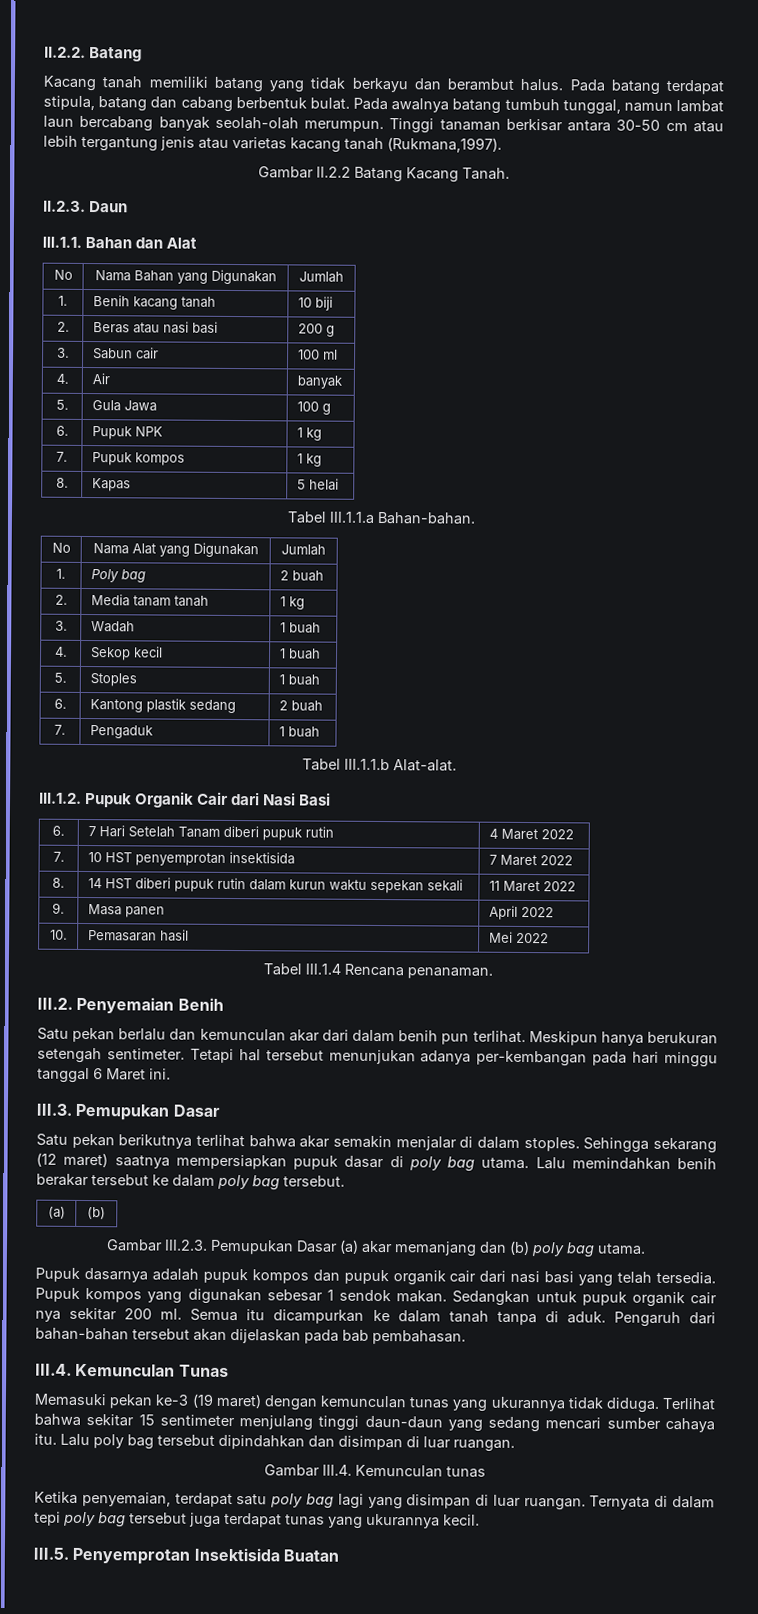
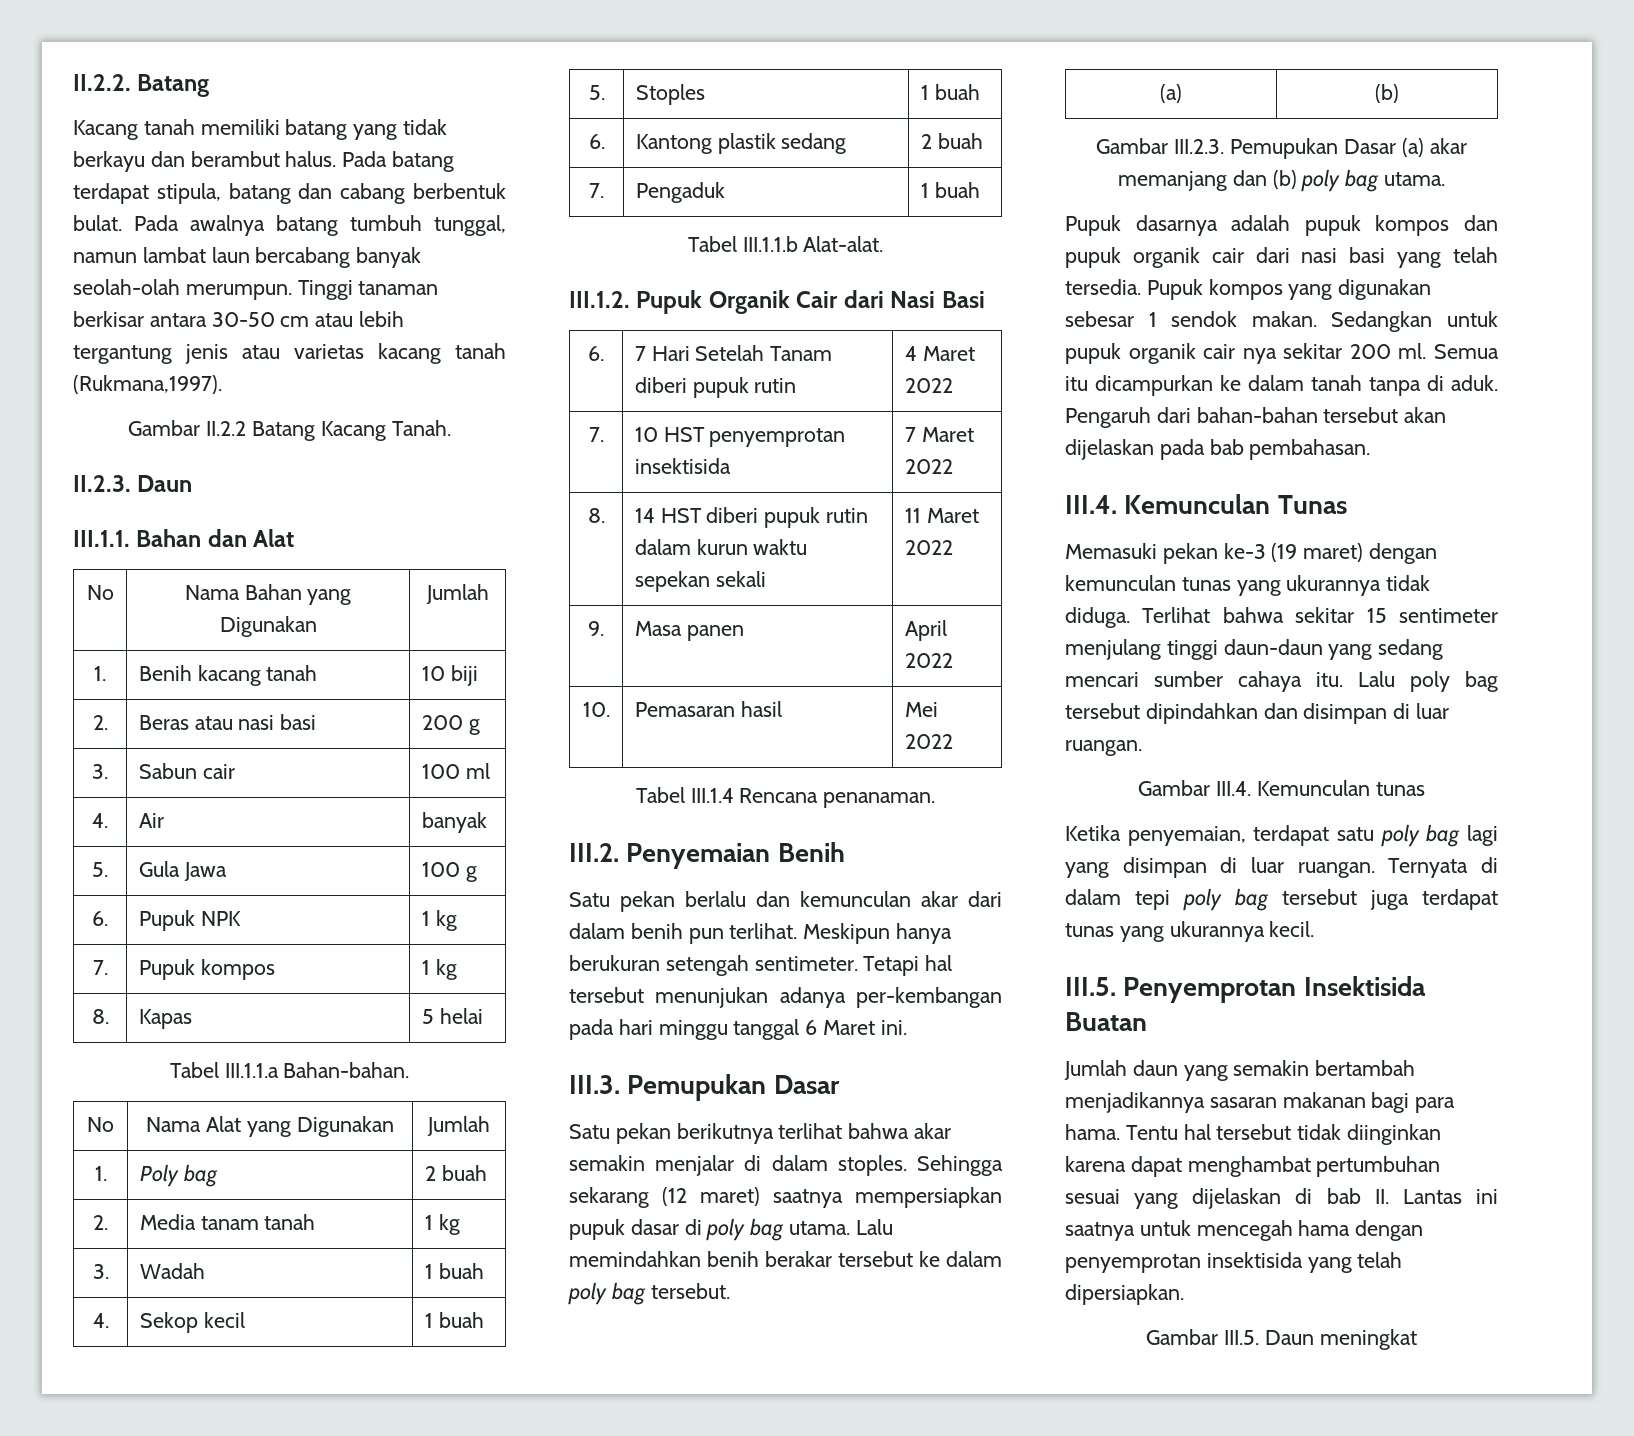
+ Jumlah daun yang semakin bertambah menjadikannya sasaran makanan bagi para hama. Tentu hal tersebut tidak diinginkan karena dapat menghambat pertumbuhan sesuai yang dijelaskan di bab II. Lantas ini saatnya untuk mencegah hama dengan penyemprotan insektisida yang telah dipersiapkan.
+ Gambar III.5. Daun meningkat

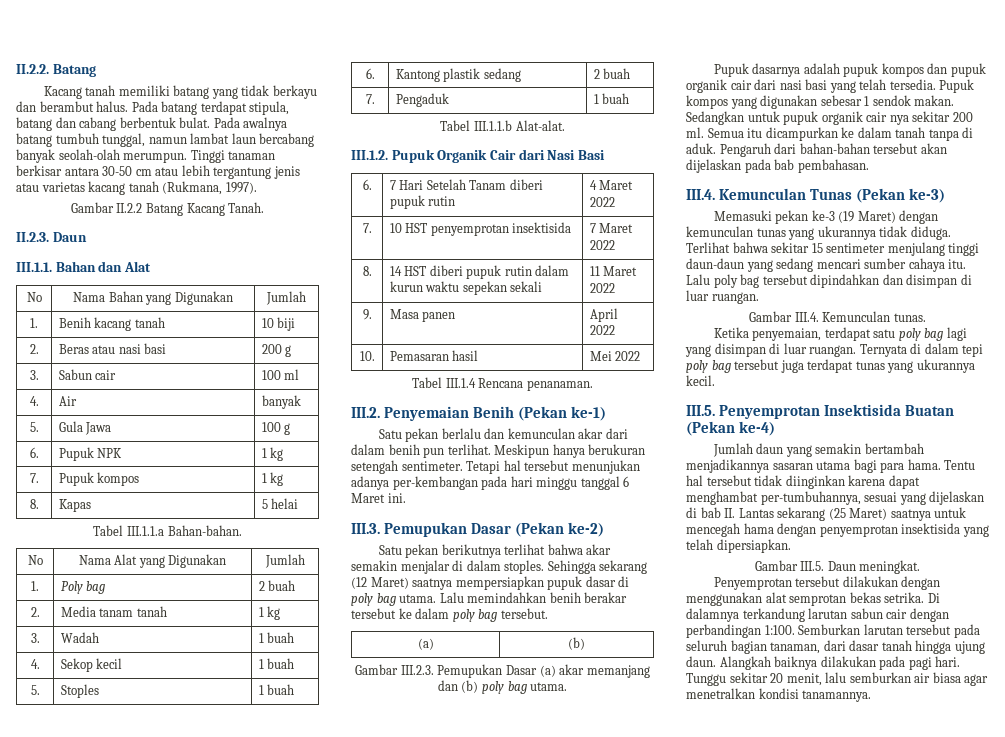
- Tinggi tanaman berkisar antara 30-50 cm atau lebih tergantung jenis atau varietas kacang tanah (Rukmana,1997).
+ Tinggi tanaman berkisar antara 30-50 cm atau lebih tergantung jenis atau varietas kacang tanah (Rukmana, 1997).
- III.2. Penyemaian Benih
+ III.2. Penyemaian Benih (Pekan ke-1)
- III.3. Pemupukan Dasar
+ III.3. Pemupukan Dasar (Pekan ke-2)
- Sehingga sekarang (12 maret) saatnya mempersiapkan pupuk dasar di poly bag utama.
+ Sehingga sekarang (12 Maret) saatnya mempersiapkan pupuk dasar di poly bag utama.
- III.4. Kemunculan Tunas
+ III.4. Kemunculan Tunas (Pekan ke-3)
- Memasuki pekan ke-3 (19 maret) dengan kemunculan tunas yang ukurannya tidak diduga.
+ Memasuki pekan ke-3 (19 Maret) dengan kemunculan tunas yang ukurannya tidak diduga.
- Gambar III.4. Kemunculan tunas
+ Gambar III.4. Kemunculan tunas.
- III.5. Penyemprotan Insektisida Buatan
+ III.5. Penyemprotan Insektisida Buatan (Pekan ke-4)
- Jumlah daun yang semakin bertambah menjadikannya sasaran makanan bagi para hama.
+ Jumlah daun yang semakin bertambah menjadikannya sasaran utama bagi para hama.
- Tentu hal tersebut tidak diinginkan karena dapat menghambat pertumbuhan sesuai yang dijelaskan di bab II. Lantas ini saatnya untuk mencegah hama dengan penyemprotan insektisida yang telah dipersiapkan.
+ Tentu hal tersebut tidak diinginkan karena dapat menghambat per-tumbuhannya, sesuai yang dijelaskan di bab II. Lantas sekarang (25 Maret) saatnya untuk mencegah hama dengan penyemprotan insektisida yang telah dipersiapkan.
- Gambar III.5. Daun meningkat
+ Gambar III.5. Daun meningkat.
+ Penyemprotan tersebut dilakukan dengan menggunakan alat semprotan bekas setrika. Di dalamnya terkandung larutan sabun cair dengan perbandingan 1:100. Semburkan larutan tersebut pada seluruh bagian tanaman, dari dasar tanah hingga ujung daun. Alangkah baiknya dilakukan pada pagi hari. Tunggu sekitar 20 menit, lalu semburkan air biasa agar menetralkan kondisi tanamannya.

